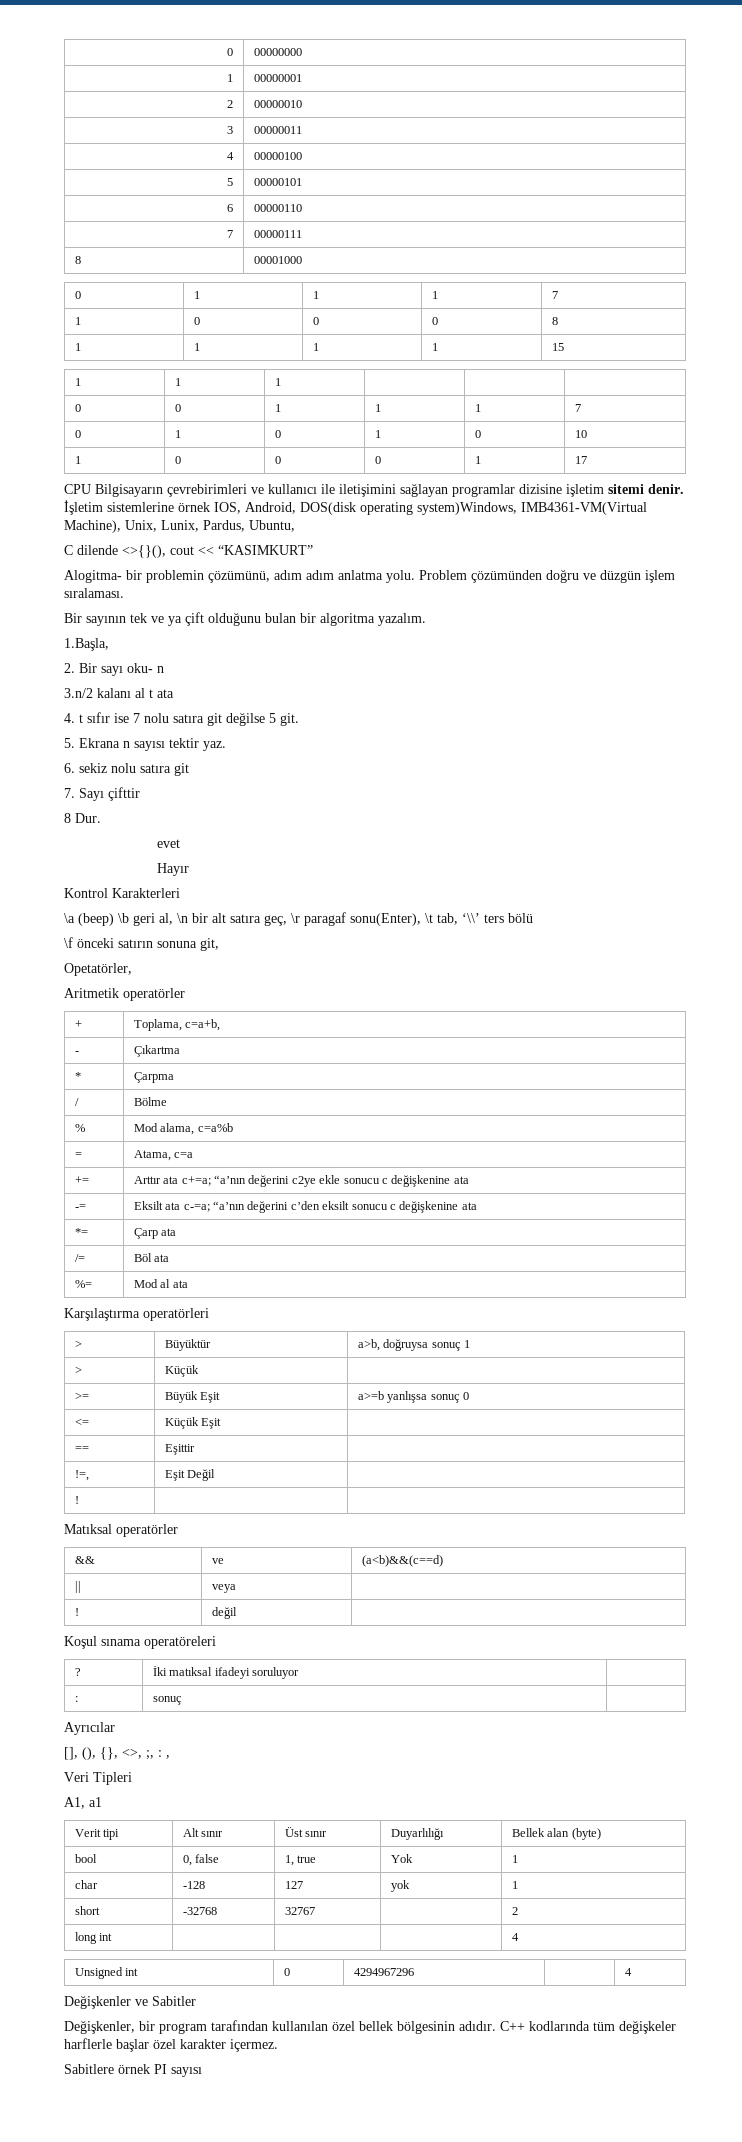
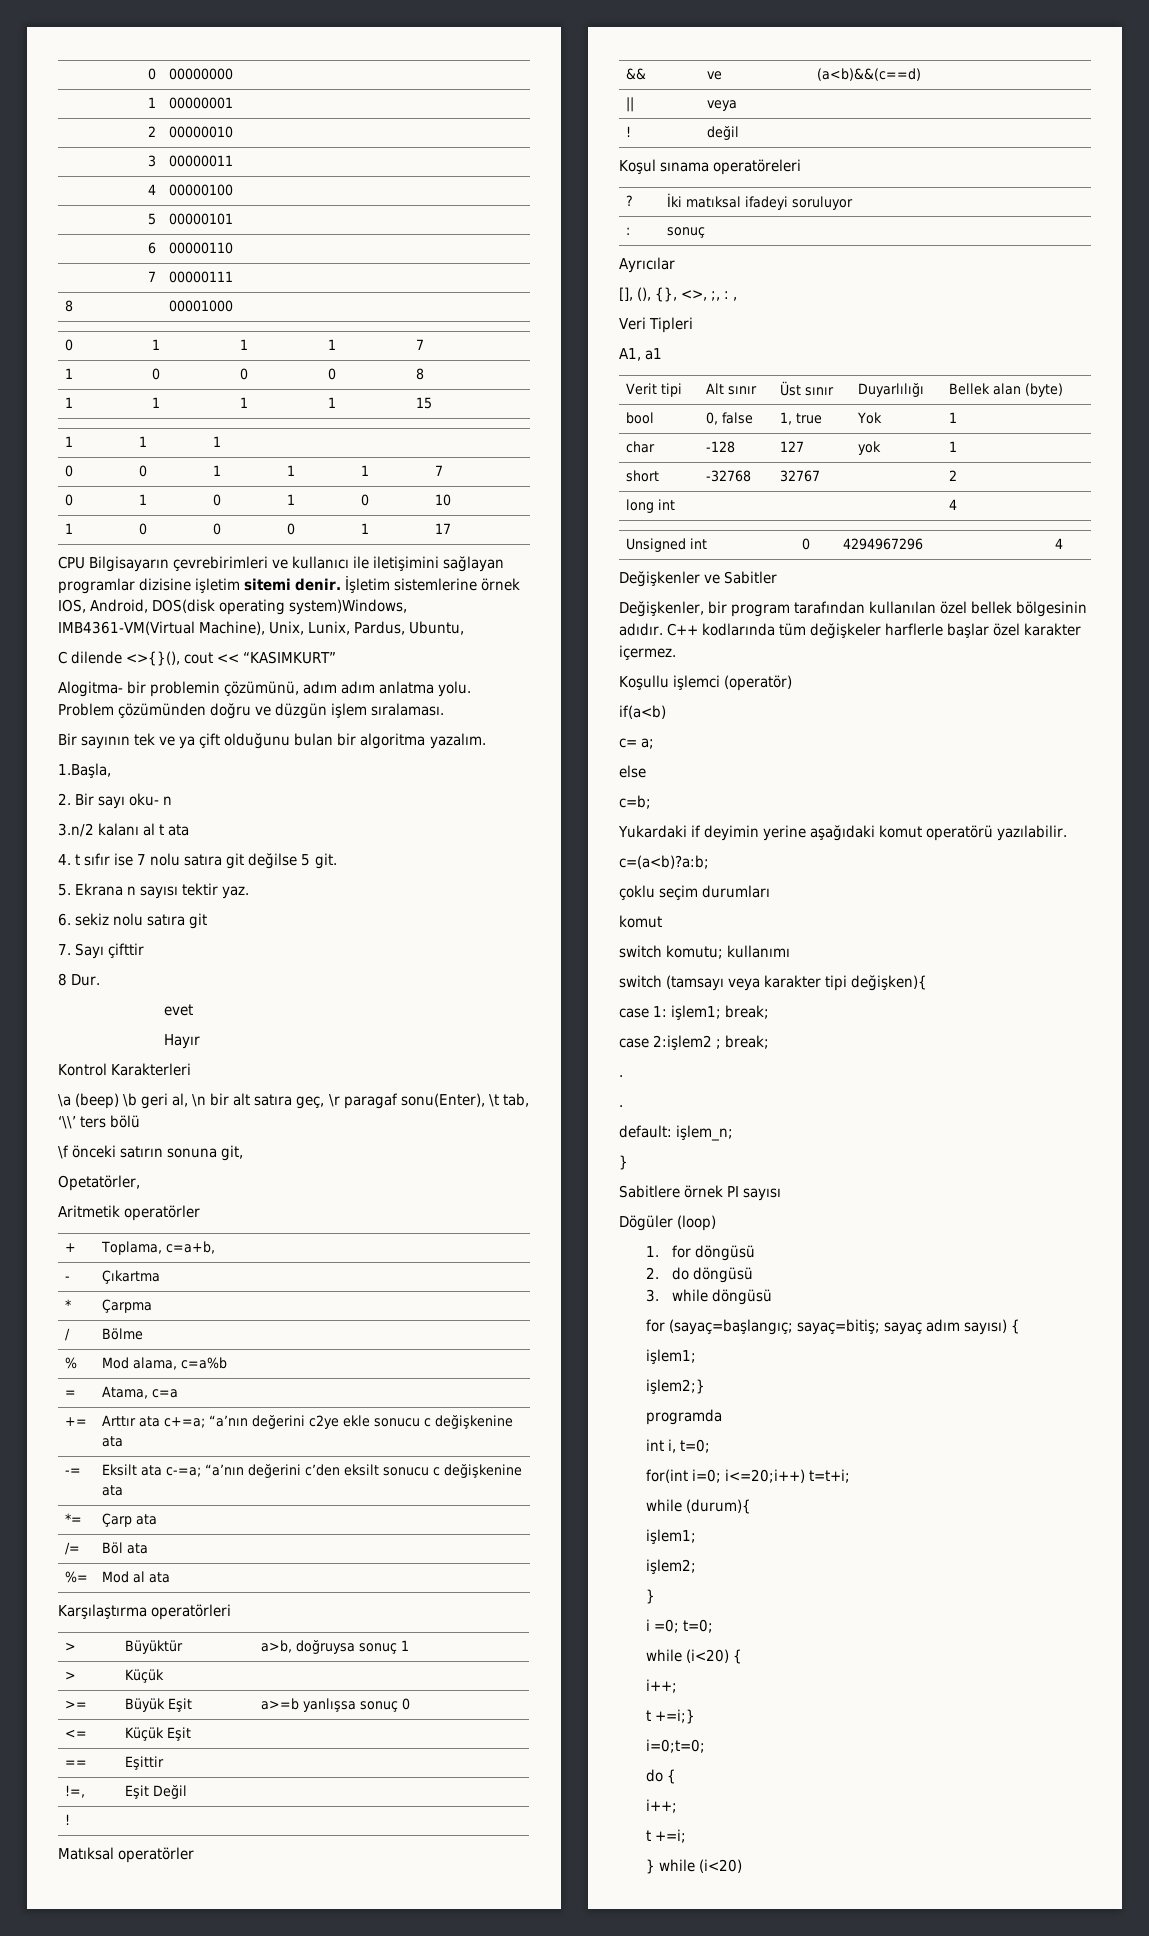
+ Koşullu işlemci (operatör)
+ if(a<b)
+ c= a;
+ else
+ c=b;
+ Yukardaki if deyimin yerine aşağıdaki komut operatörü yazılabilir.
+ c=(a<b)?a:b;
+ çoklu seçim durumları
+ komut
+ switch komutu; kullanımı
+ switch (tamsayı veya karakter tipi değişken){
+ case 1: işlem1; break;
+ case 2:işlem2 ; break;
+ .
+ .
+ default: işlem_n;
+ }
  Sabitlere örnek PI sayısı
+ Dögüler (loop)
+ 1. for döngüsü
+ 2. do döngüsü
+ 3. while döngüsü
+ for (sayaç=başlangıç; sayaç=bitiş; sayaç adım sayısı) {
+ işlem1;
+ işlem2;}
+ programda
+ int i, t=0;
+ for(int i=0; i<=20;i++) t=t+i;
+ while (durum){
+ işlem1;
+ işlem2;
+ }
+ i =0; t=0;
+ while (i<20) {
+ i++;
+ t +=i;}
+ i=0;t=0;
+ do {
+ i++;
+ t +=i;
+ } while (i<20)

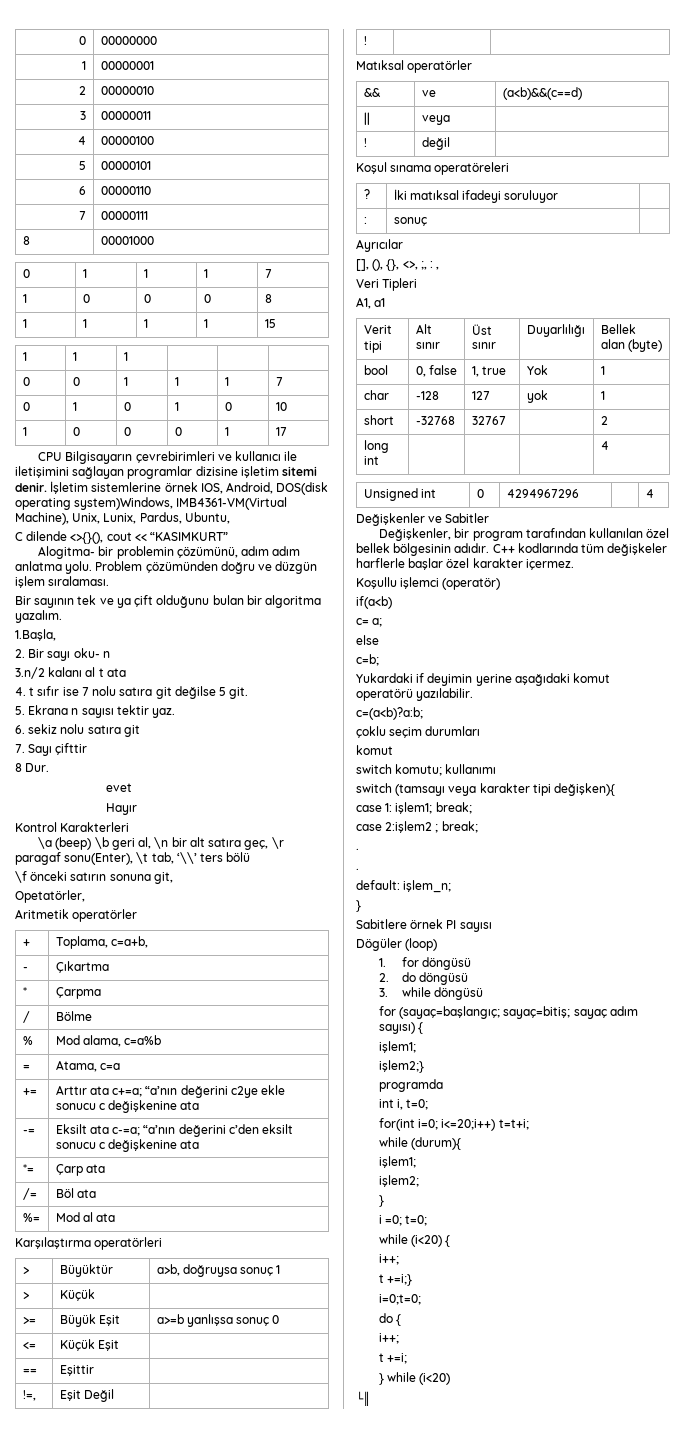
+ └║

